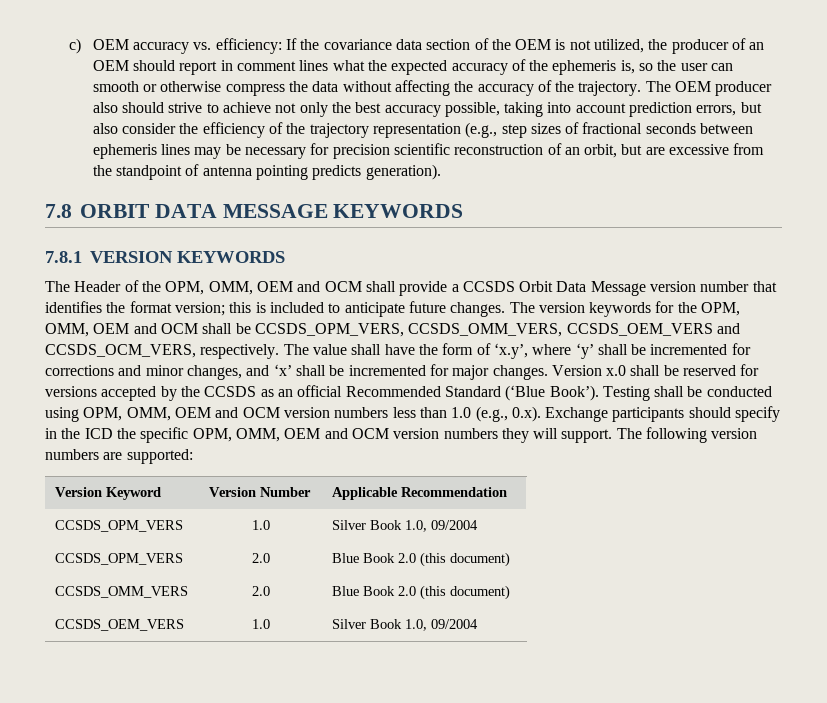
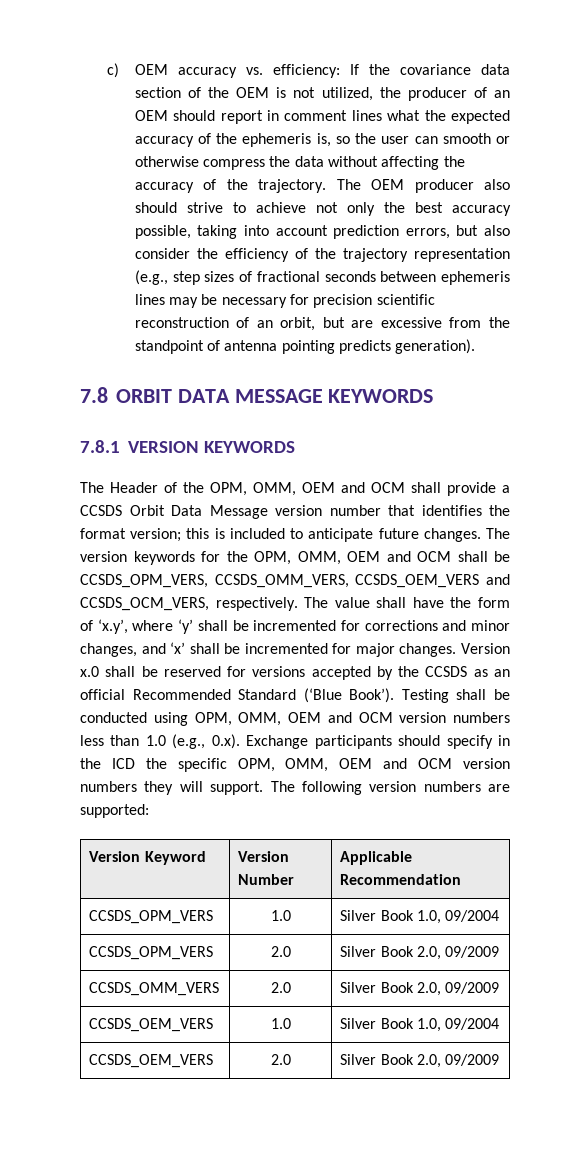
- CCSDS_OPM_VERS | 2.0 | Blue Book 2.0 (this document)
- CCSDS_OMM_VERS | 2.0 | Blue Book 2.0 (this document)
+ CCSDS_OPM_VERS | 2.0 | Silver Book 2.0, 09/2009
+ CCSDS_OMM_VERS | 2.0 | Silver Book 2.0, 09/2009
+ CCSDS_OEM_VERS | 2.0 | Silver Book 2.0, 09/2009

